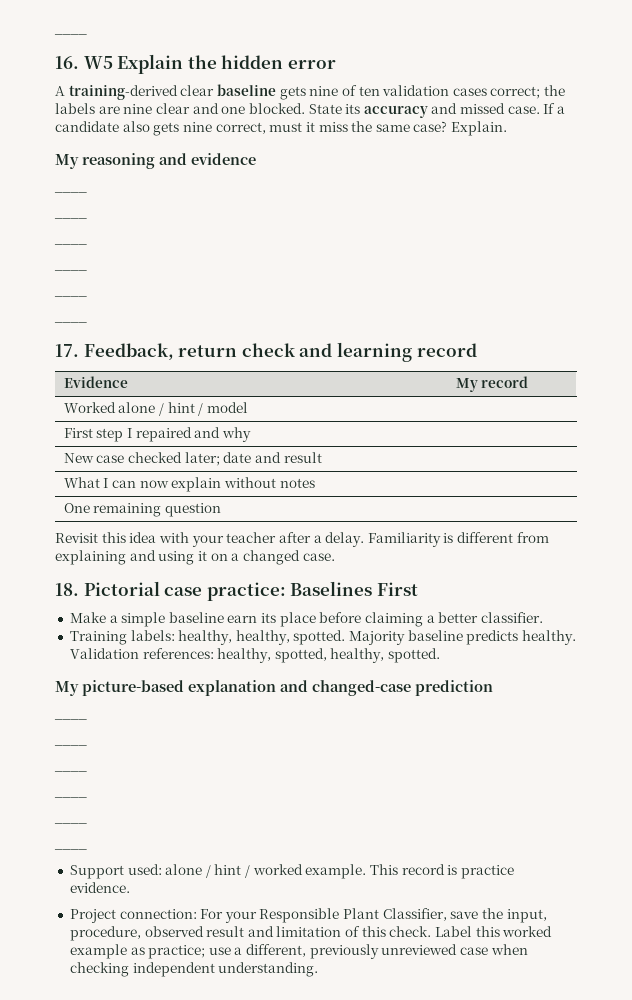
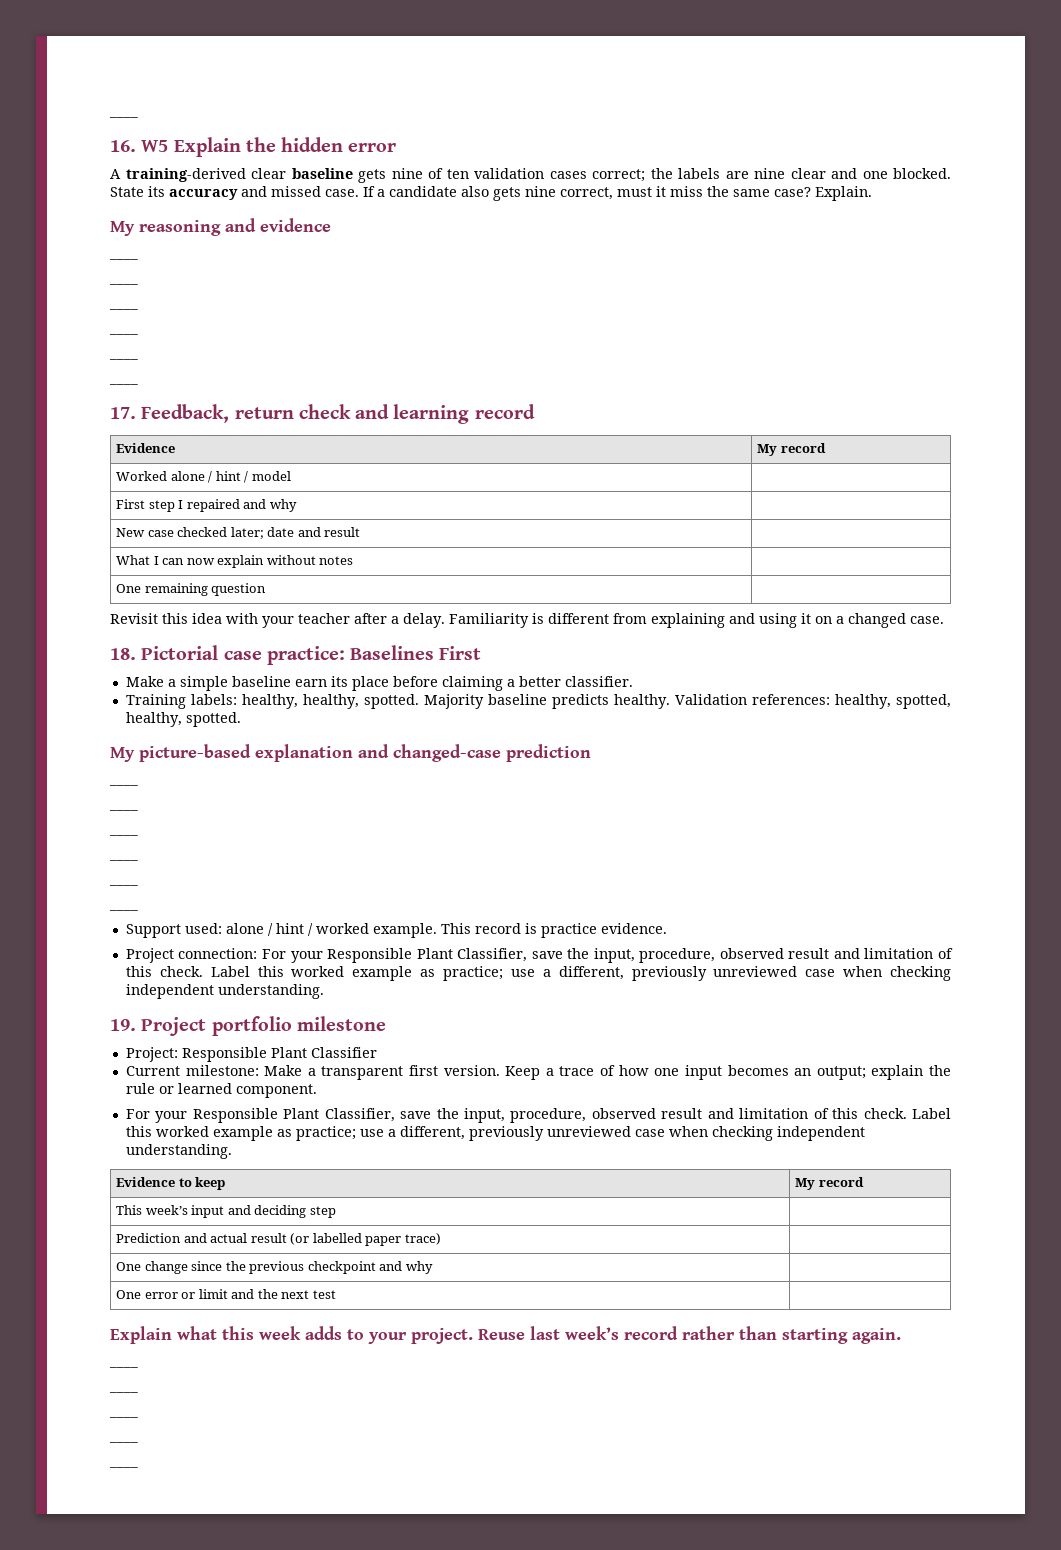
+ 19. Project portfolio milestone
+ Project: Responsible Plant Classifier
+ Current milestone: Make a transparent first version. Keep a trace of how one input becomes an output; explain the rule or learned component.
+ For your Responsible Plant Classifier, save the input, procedure, observed result and limitation of this check. Label this worked example as practice; use a different, previously unreviewed case when checking independent understanding.
+ Evidence to keep | My record
+ This week’s input and deciding step |
+ Prediction and actual result (or labelled paper trace) |
+ One change since the previous checkpoint and why |
+ One error or limit and the next test |
+ Explain what this week adds to your project. Reuse last week’s record rather than starting again.
+ ____
+ ____
+ ____
+ ____
+ ____

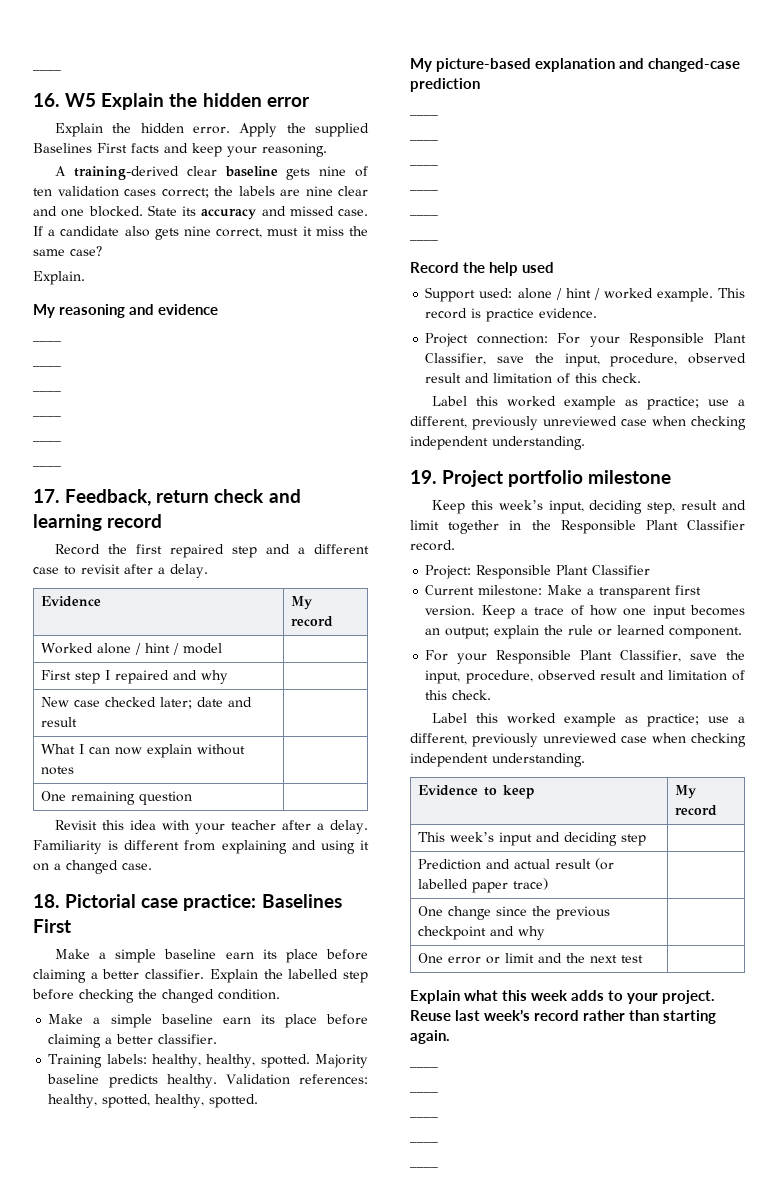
+ Explain the hidden error. Apply the supplied Baselines First facts and keep your reasoning.
- If a candidate also gets nine correct, must it miss the same case? Explain.
+ If a candidate also gets nine correct, must it miss the same case?
+ Explain.
+ Record the first repaired step and a different case to revisit after a delay.
+ Make a simple baseline earn its place before claiming a better classifier. Explain the labelled step before checking the changed condition.
+ Record the help used
- Project connection: For your Responsible Plant Classifier, save the input, procedure, observed result and limitation of this check. Label this worked example as practice; use a different, previously unreviewed case when checking independent understanding.
+ Project connection: For your Responsible Plant Classifier, save the input, procedure, observed result and limitation of this check.
+ Label this worked example as practice; use a different, previously unreviewed case when checking independent understanding.
+ Keep this week’s input, deciding step, result and limit together in the Responsible Plant Classifier record.
  Keep a trace of how one input becomes an output; explain the rule or learned component.
- For your Responsible Plant Classifier, save the input, procedure, observed result and limitation of this check. Label this worked example as practice; use a different, previously unreviewed case when checking independent understanding.
+ For your Responsible Plant Classifier, save the input, procedure, observed result and limitation of this check.
+ Label this worked example as practice; use a different, previously unreviewed case when checking independent understanding.

